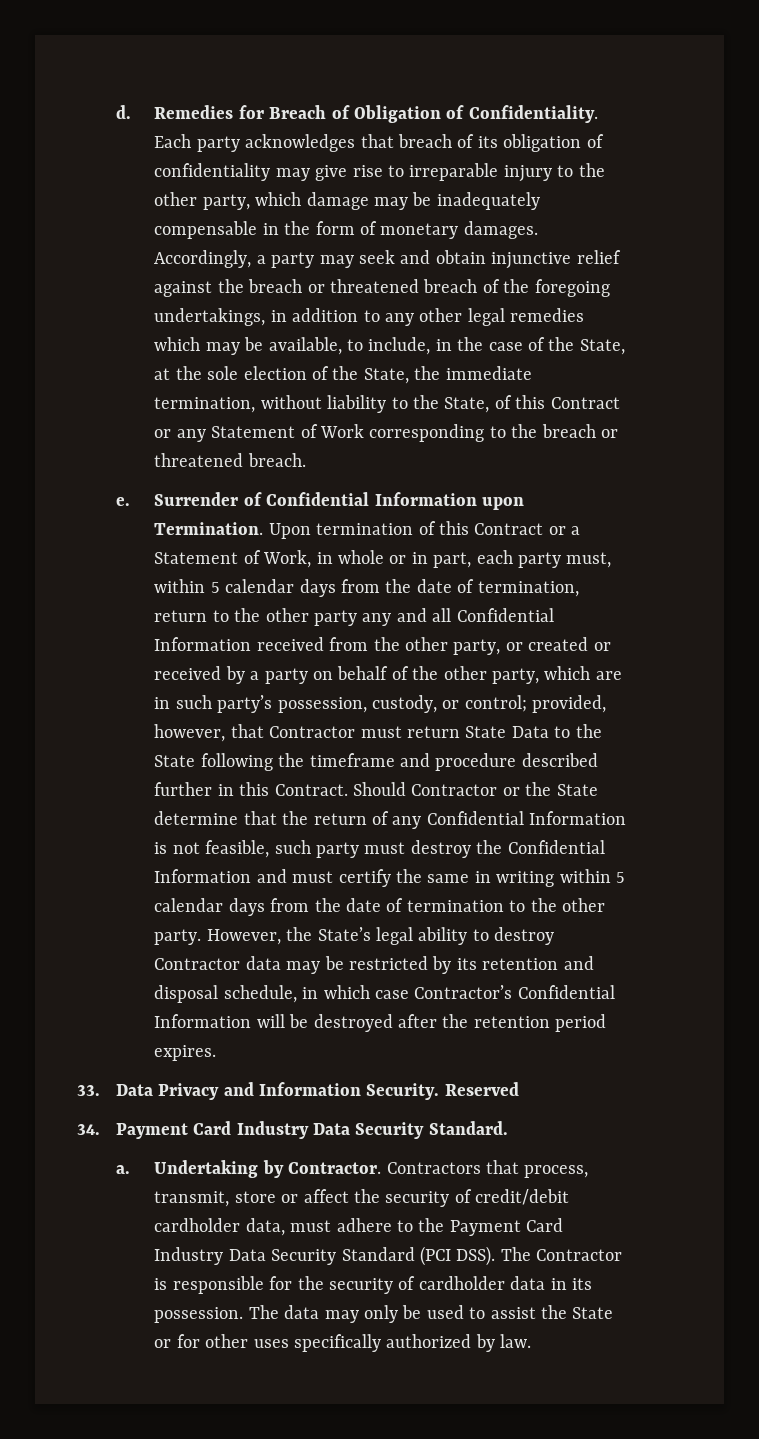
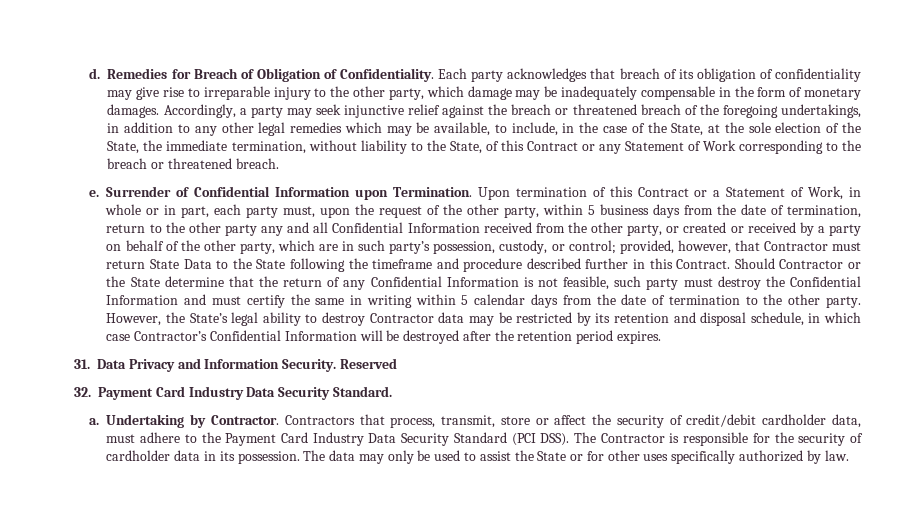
- Accordingly, a party may seek and obtain injunctive relief against the breach or threatened breach of the foregoing undertakings, in addition to any other legal remedies which may be available, to include, in the case of the State, at the sole election of the State, the immediate termination, without liability to the State, of this Contract or any Statement of Work corresponding to the breach or threatened breach.
+ Accordingly, a party may seek injunctive relief against the breach or threatened breach of the foregoing undertakings, in addition to any other legal remedies which may be available, to include, in the case of the State, at the sole election of the State, the immediate termination, without liability to the State, of this Contract or any Statement of Work corresponding to the breach or threatened breach.
- Upon termination of this Contract or a Statement of Work, in whole or in part, each party must, within 5 calendar days from the date of termination, return to the other party any and all Confidential Information received from the other party, or created or received by a party on behalf of the other party, which are in such party’s possession, custody, or control;
+ Upon termination of this Contract or a Statement of Work, in whole or in part, each party must, upon the request of the other party, within 5 business days from the date of termination, return to the other party any and all Confidential Information received from the other party, or created or received by a party on behalf of the other party, which are in such party’s possession, custody, or control;
- 33. Data Privacy and Information Security.
+ 31. Data Privacy and Information Security.
- 34. Payment Card Industry Data Security Standard.
+ 32. Payment Card Industry Data Security Standard.

